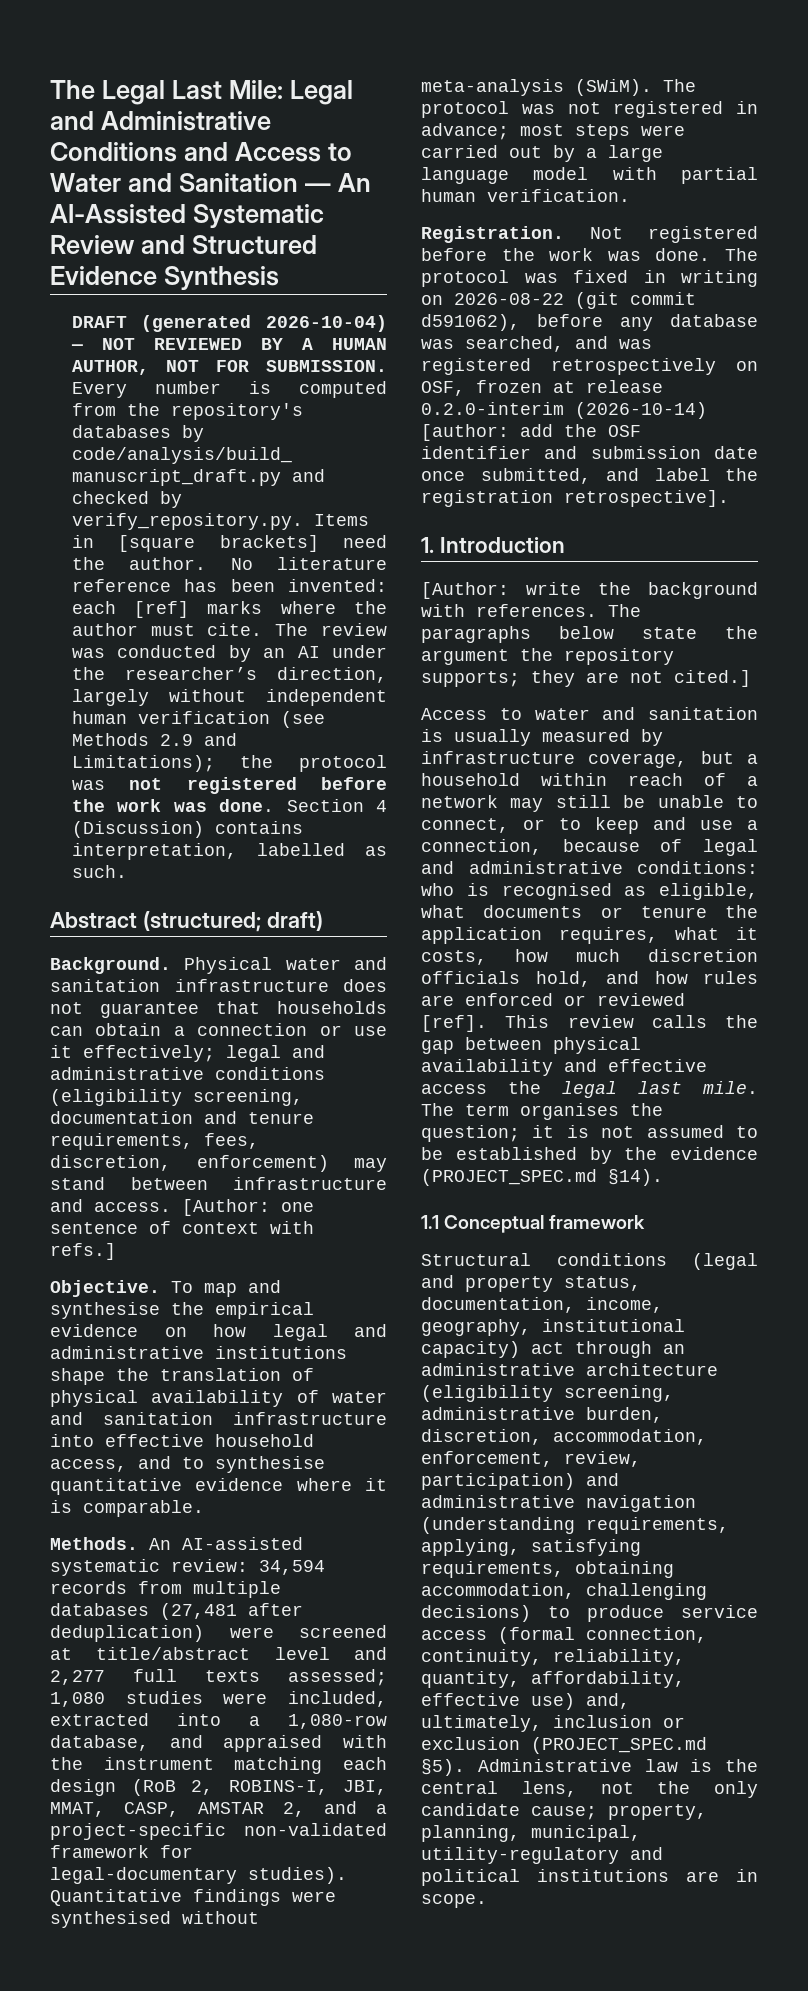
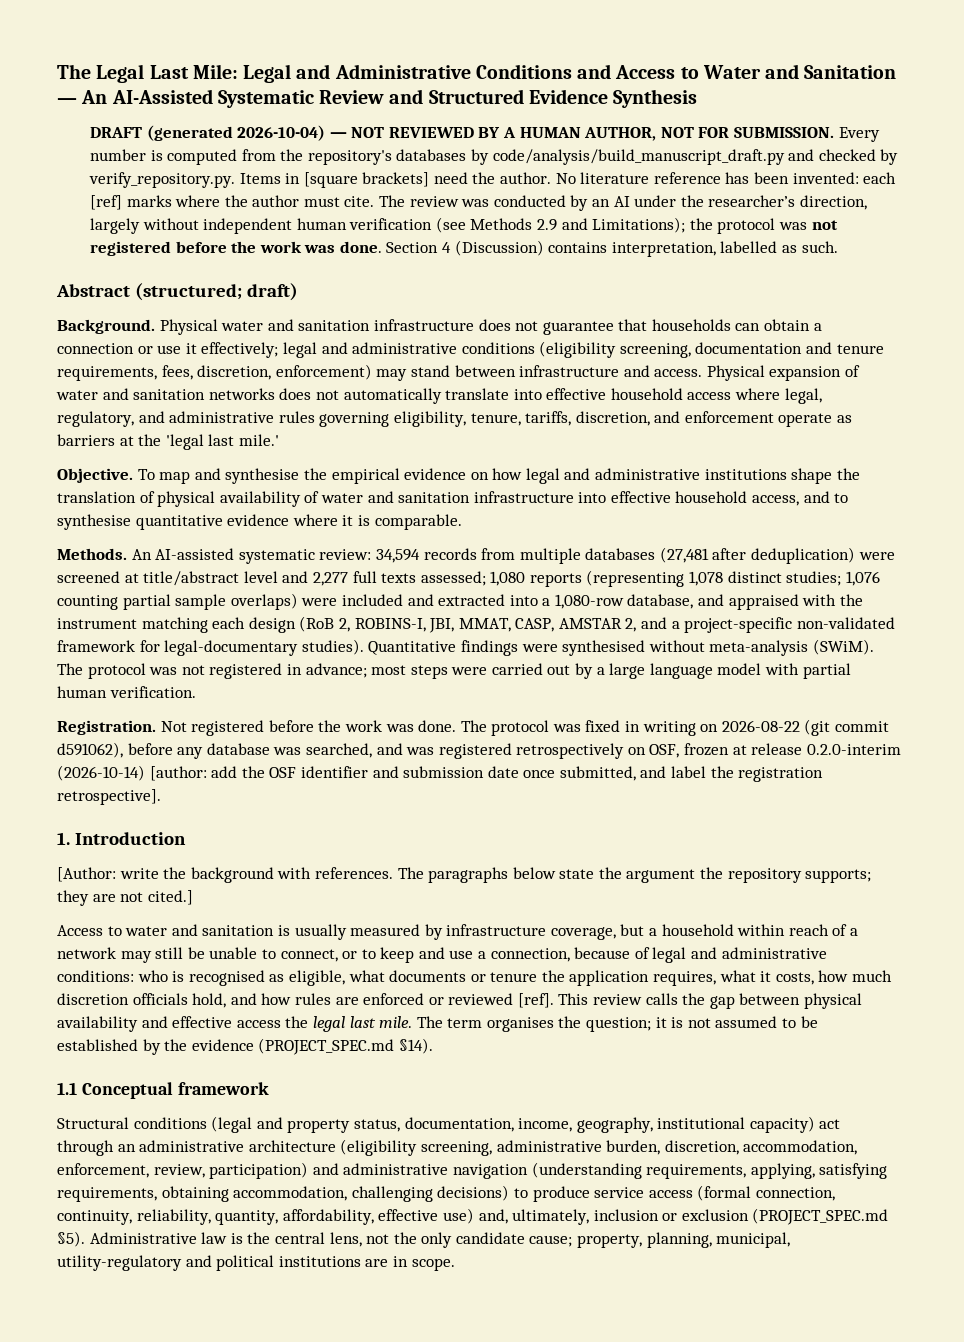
- [Author: one sentence of context with refs.]
+ Physical expansion of water and sanitation networks does not automatically translate into effective household access where legal, regulatory, and administrative rules governing eligibility, tenure, tariffs, discretion, and enforcement operate as barriers at the 'legal last mile.'
- An AI-assisted systematic review: 34,594 records from multiple databases (27,481 after deduplication) were screened at title/abstract level and 2,277 full texts assessed; 1,080 studies were included, extracted into a 1,080-row database, and appraised with the instrument matching each design (RoB 2, ROBINS-I, JBI, MMAT, CASP, AMSTAR 2, and a project-specific non-validated framework for legal-documentary studies).
+ An AI-assisted systematic review: 34,594 records from multiple databases (27,481 after deduplication) were screened at title/abstract level and 2,277 full texts assessed; 1,080 reports (representing 1,078 distinct studies; 1,076 counting partial sample overlaps) were included and extracted into a 1,080-row database, and appraised with the instrument matching each design (RoB 2, ROBINS-I, JBI, MMAT, CASP, AMSTAR 2, and a project-specific non-validated framework for legal-documentary studies).

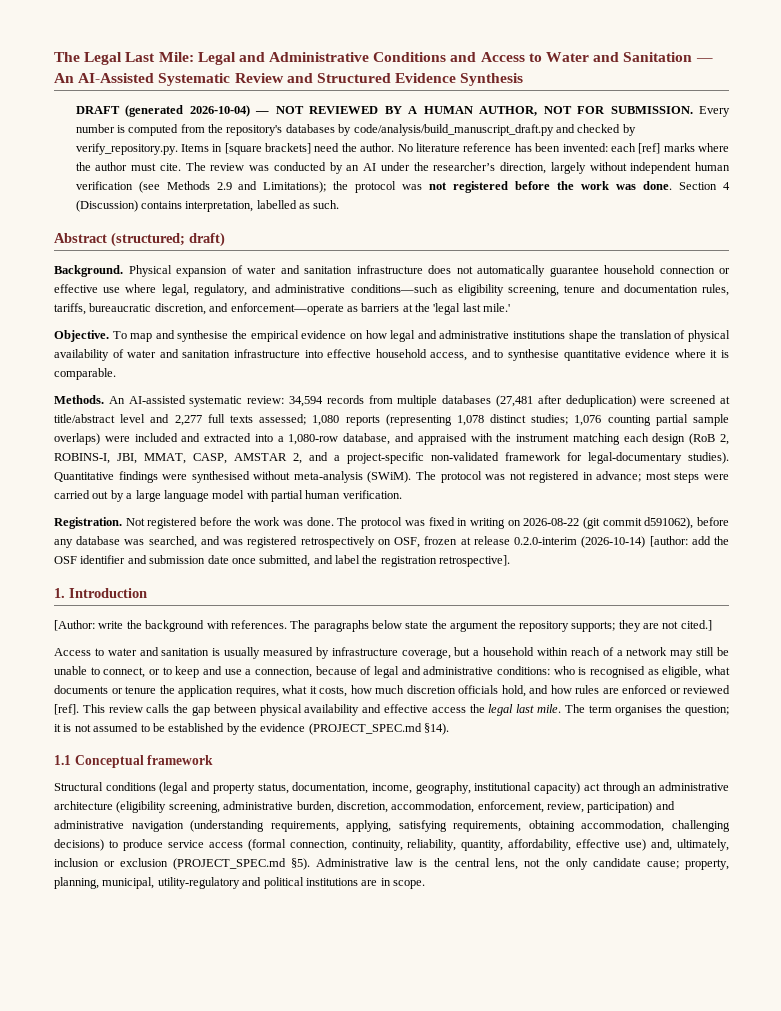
- Physical water and sanitation infrastructure does not guarantee that households can obtain a connection or use it effectively; legal and administrative conditions (eligibility screening, documentation and tenure requirements, fees, discretion, enforcement) may stand between infrastructure and access. Physical expansion of water and sanitation networks does not automatically translate into effective household access where legal, regulatory, and administrative rules governing eligibility, tenure, tariffs, discretion, and enforcement operate as barriers at the 'legal last mile.'
+ Physical expansion of water and sanitation infrastructure does not automatically guarantee household connection or effective use where legal, regulatory, and administrative conditions—such as eligibility screening, tenure and documentation rules, tariffs, bureaucratic discretion, and enforcement—operate as barriers at the 'legal last mile.'

